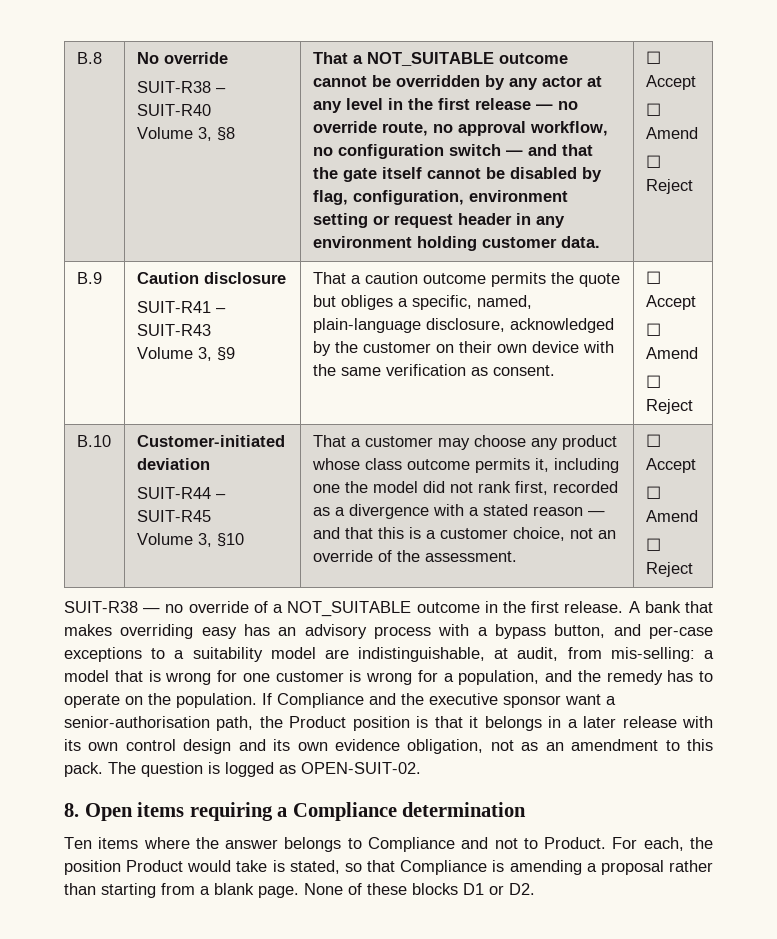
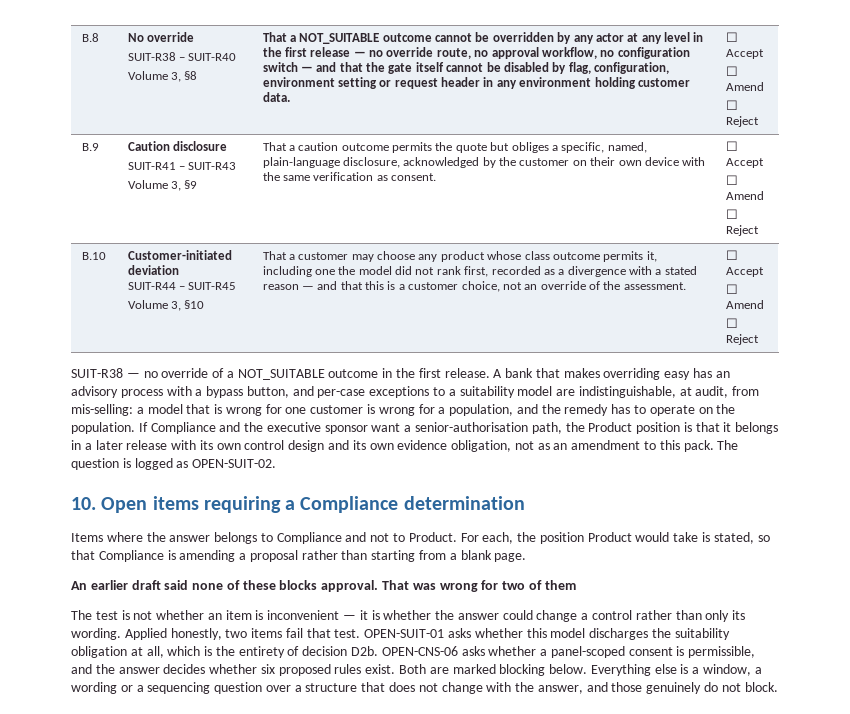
- 8. Open items requiring a Compliance determination
+ 10. Open items requiring a Compliance determination
- Ten items where the answer belongs to Compliance and not to Product.
+ Items where the answer belongs to Compliance and not to Product.
- For each, the position Product would take is stated, so that Compliance is amending a proposal rather than starting from a blank page. None of these blocks D1 or D2.
+ For each, the position Product would take is stated, so that Compliance is amending a proposal rather than starting from a blank page.
+ An earlier draft said none of these blocks approval. That was wrong for two of them
+ The test is not whether an item is inconvenient — it is whether the answer could change a control rather than only its wording. Applied honestly, two items fail that test. OPEN-SUIT-01 asks whether this model discharges the suitability obligation at all, which is the entirety of decision D2b. OPEN-CNS-06 asks whether a panel-scoped consent is permissible, and the answer decides whether six proposed rules exist. Both are marked blocking below. Everything else is a window, a wording or a sequencing question over a structure that does not change with the answer, and those genuinely do not block.

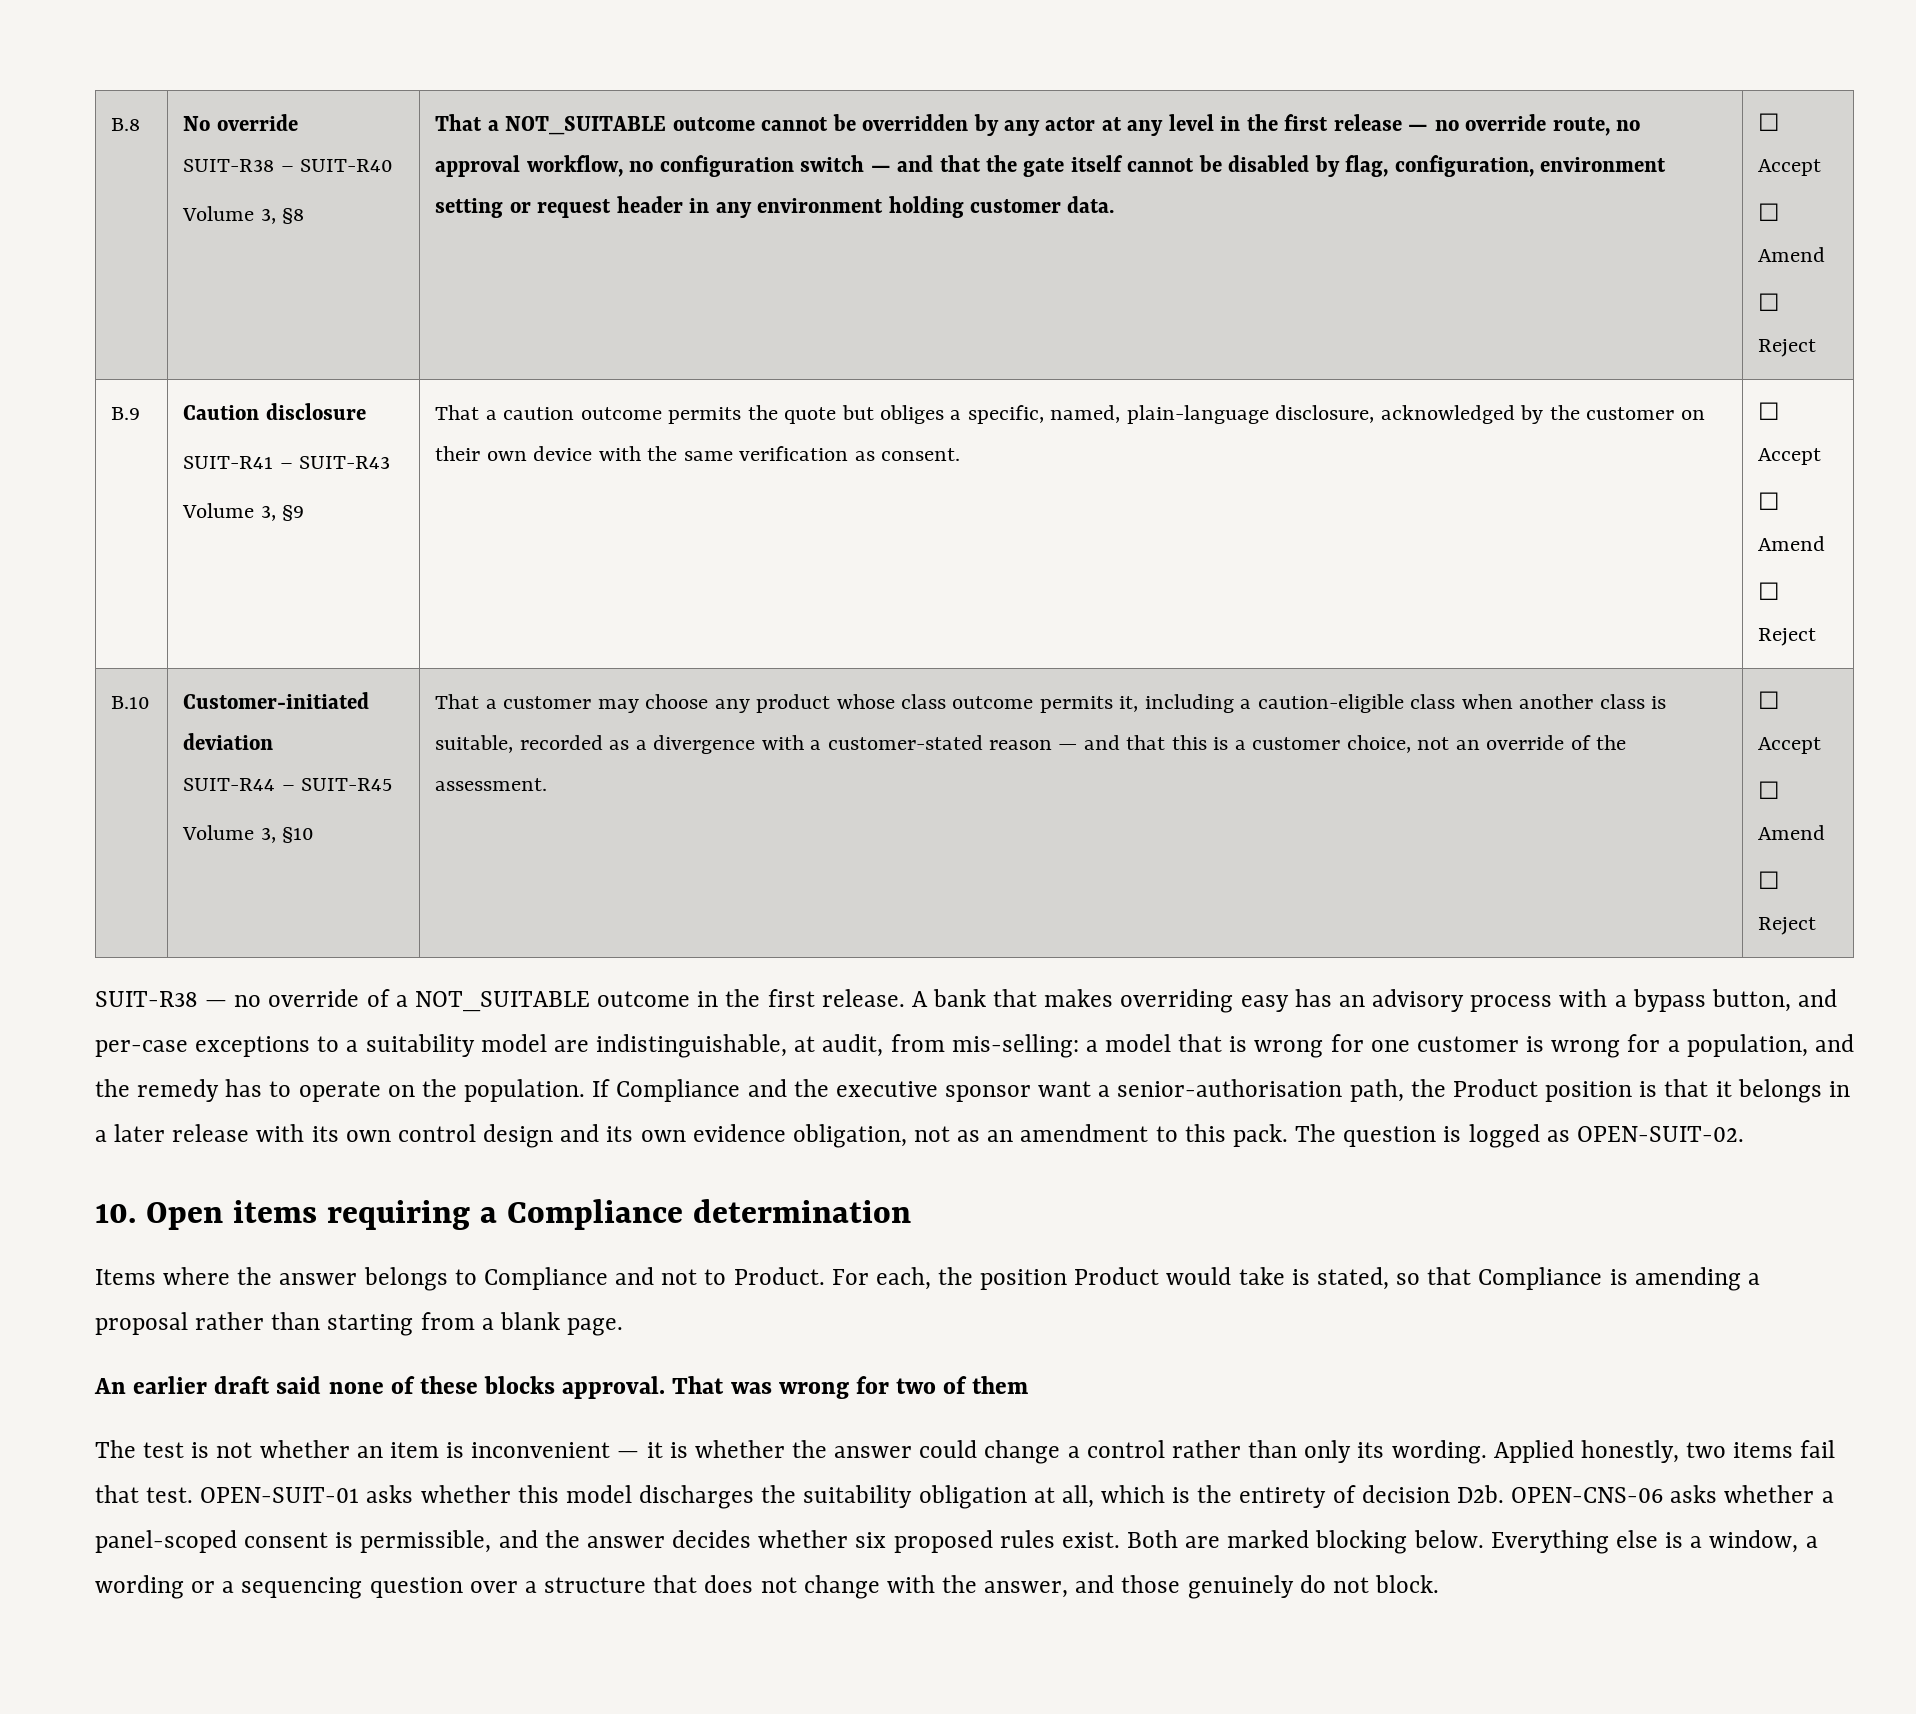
- That a customer may choose any product whose class outcome permits it, including one the model did not rank first, recorded as a divergence with a stated reason — and that this is a customer choice, not an override of the assessment.
+ That a customer may choose any product whose class outcome permits it, including a caution-eligible class when another class is suitable, recorded as a divergence with a customer-stated reason — and that this is a customer choice, not an override of the assessment.

